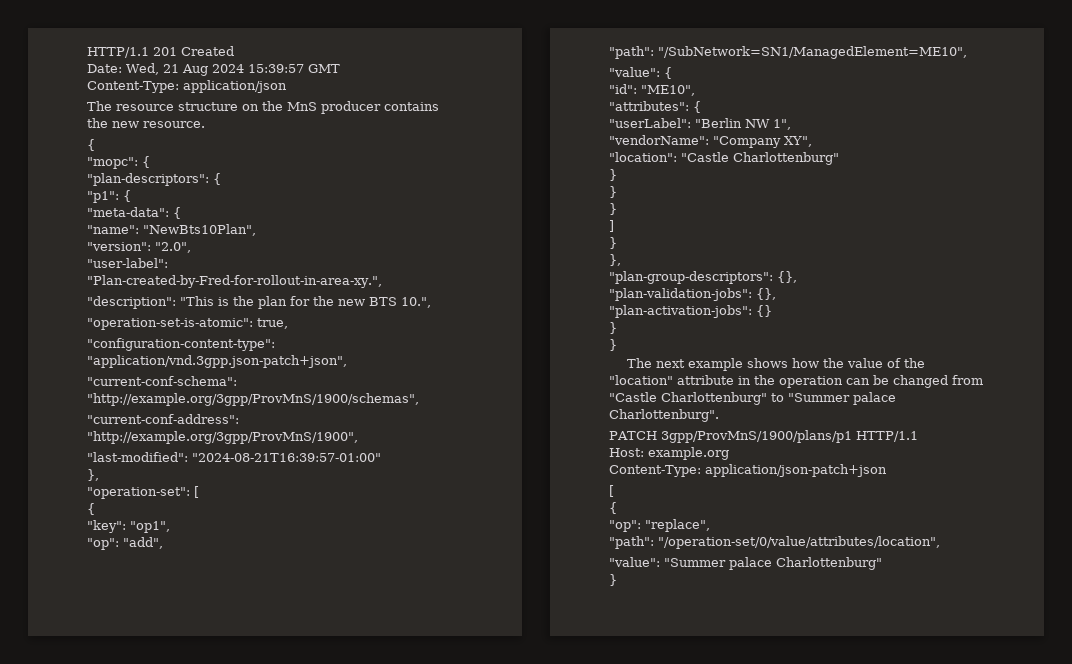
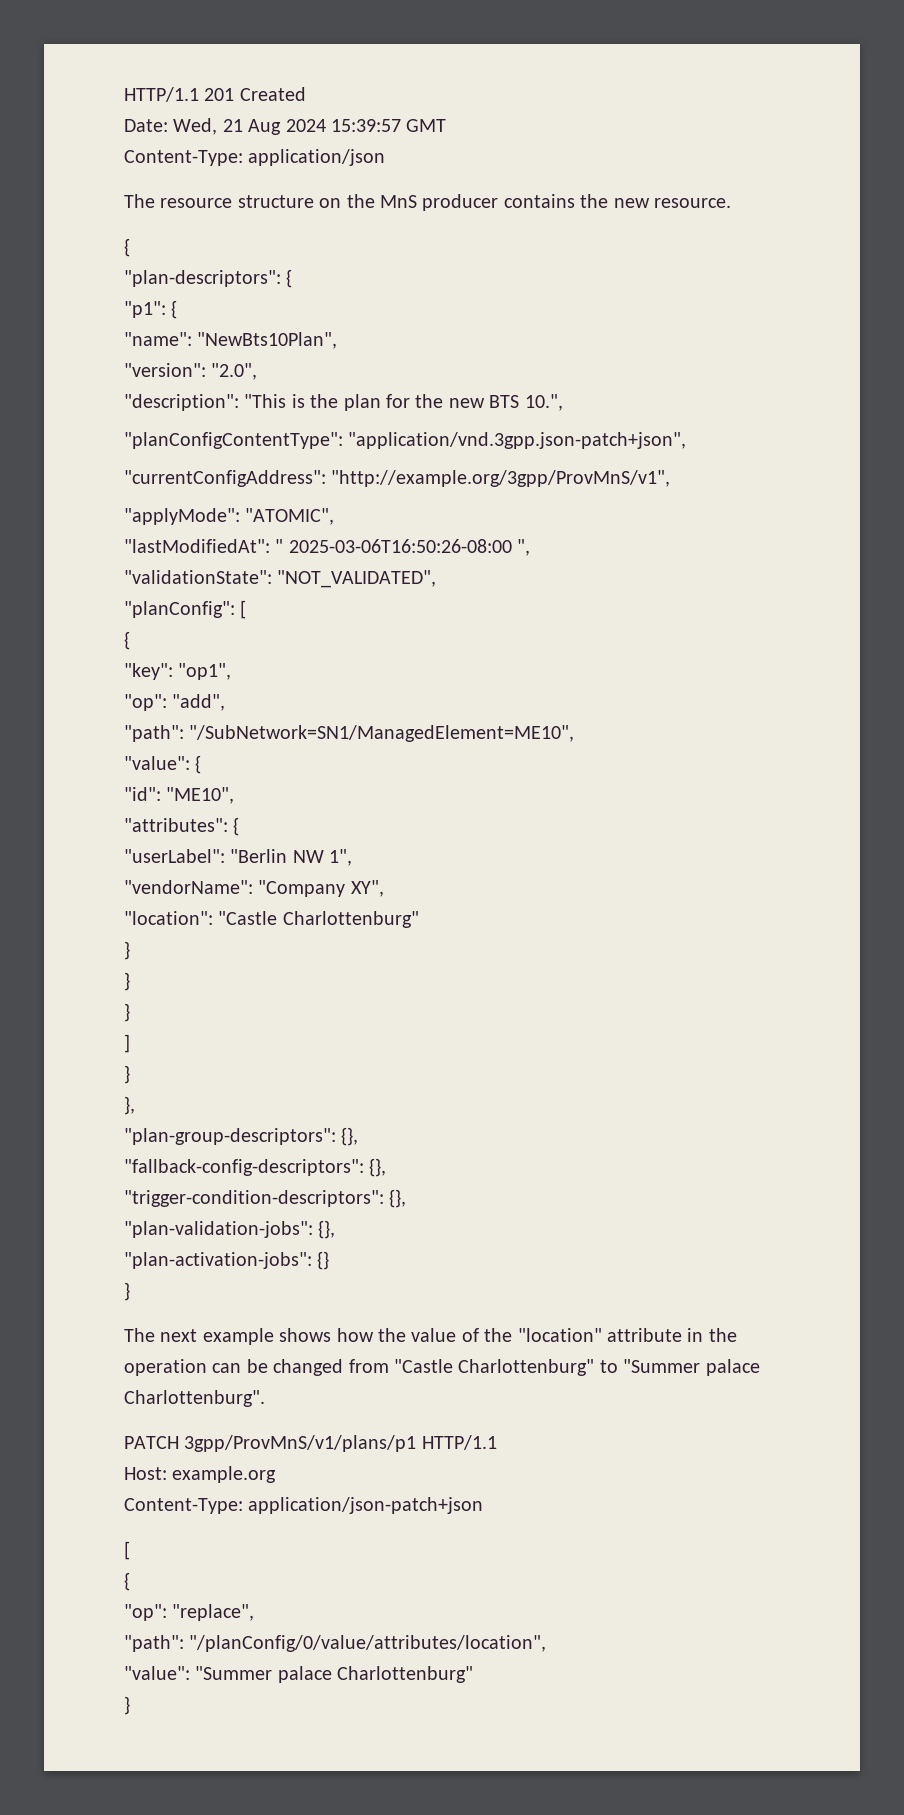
- "mopc": {
- "meta-data": {
- "user-label": "Plan-created-by-Fred-for-rollout-in-area-xy.",
- "operation-set-is-atomic": true,
- "configuration-content-type": "application/vnd.3gpp.json-patch+json",
- "current-conf-schema": "http://example.org/3gpp/ProvMnS/1900/schemas",
- "current-conf-address": "http://example.org/3gpp/ProvMnS/1900",
- "last-modified": "2024-08-21T16:39:57-01:00"
- },
- "operation-set": [
+ "planConfigContentType": "application/vnd.3gpp.json-patch+json",
+ "currentConfigAddress": "http://example.org/3gpp/ProvMnS/v1",
+ "applyMode": "ATOMIC",
+ "lastModifiedAt": " 2025-03-06T16:50:26-08:00 ",
+ "validationState": "NOT_VALIDATED",
+ "planConfig": [
+ "fallback-config-descriptors": {},
+ "trigger-condition-descriptors": {},
  "plan-activation-jobs": {}
- }
- PATCH 3gpp/ProvMnS/1900/plans/p1 HTTP/1.1
+ PATCH 3gpp/ProvMnS/v1/plans/p1 HTTP/1.1
- "path": "/operation-set/0/value/attributes/location",
+ "path": "/planConfig/0/value/attributes/location",

